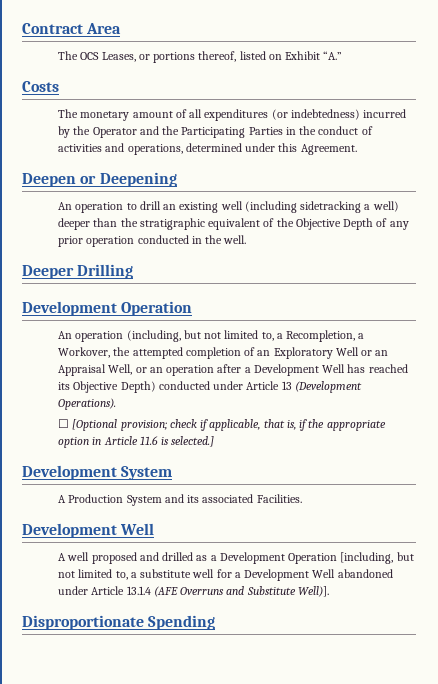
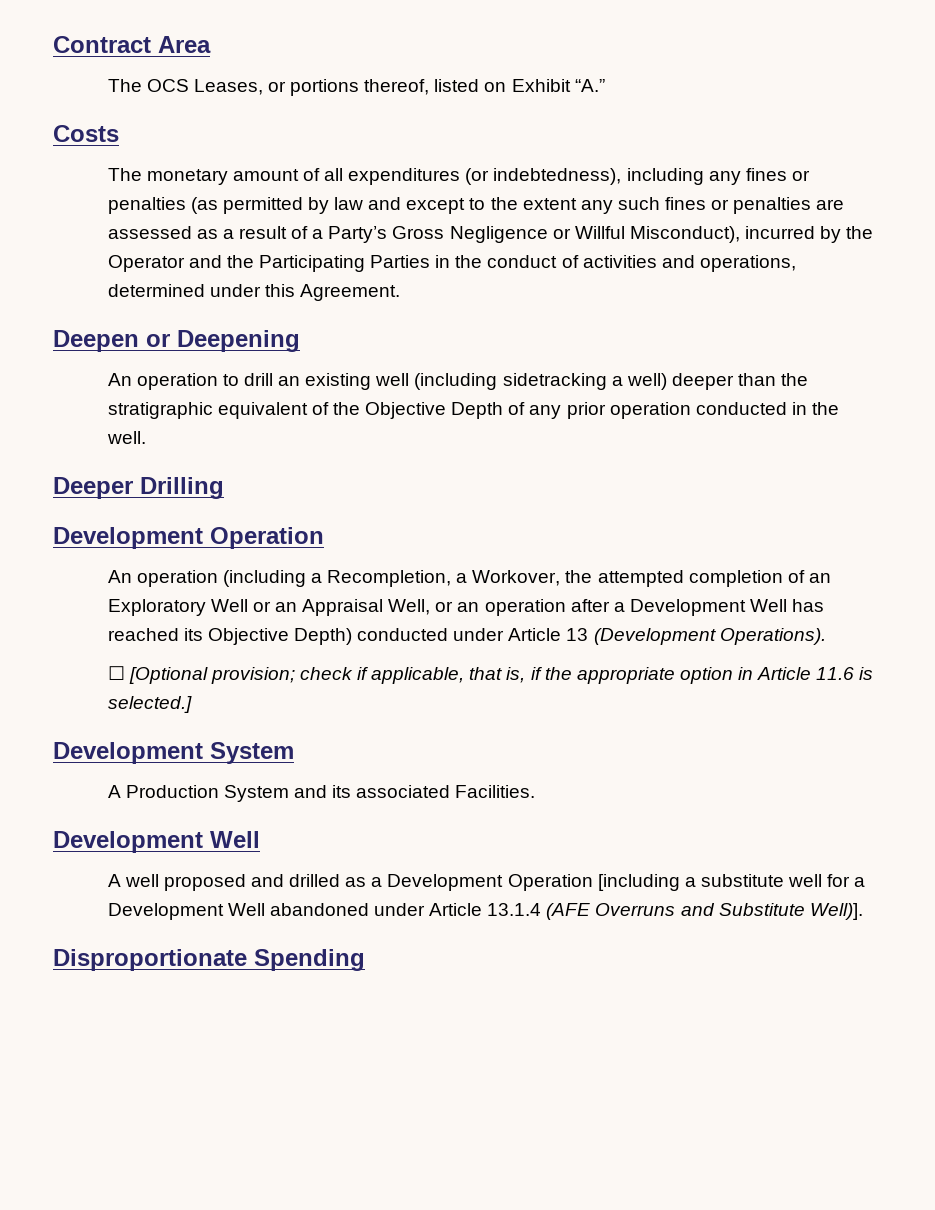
- The monetary amount of all expenditures (or indebtedness) incurred by the Operator and the Participating Parties in the conduct of activities and operations, determined under this Agreement.
+ The monetary amount of all expenditures (or indebtedness), including any fines or penalties (as permitted by law and except to the extent any such fines or penalties are assessed as a result of a Party’s Gross Negligence or Willful Misconduct), incurred by the Operator and the Participating Parties in the conduct of activities and operations, determined under this Agreement.
- An operation (including, but not limited to, a Recompletion, a Workover, the attempted completion of an Exploratory Well or an Appraisal Well, or an operation after a Development Well has reached its Objective Depth) conducted under Article 13 (Development Operations).
+ An operation (including a Recompletion, a Workover, the attempted completion of an Exploratory Well or an Appraisal Well, or an operation after a Development Well has reached its Objective Depth) conducted under Article 13 (Development Operations).
- A well proposed and drilled as a Development Operation [including, but not limited to, a substitute well for a Development Well abandoned under Article 13.1.4 (AFE Overruns and Substitute Well)].
+ A well proposed and drilled as a Development Operation [including a substitute well for a Development Well abandoned under Article 13.1.4 (AFE Overruns and Substitute Well)].

